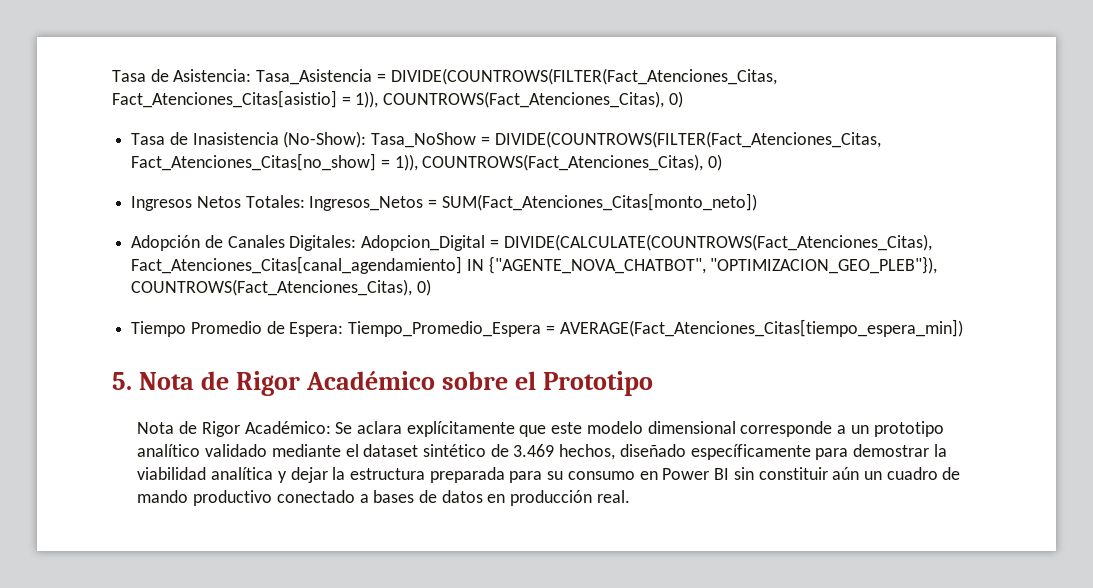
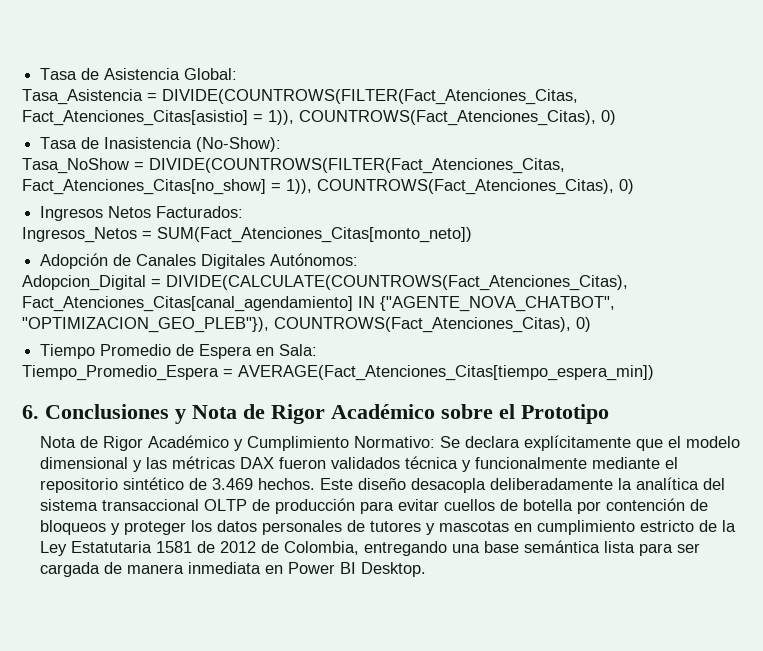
- Tasa de Asistencia: Tasa_Asistencia = DIVIDE(COUNTROWS(FILTER(Fact_Atenciones_Citas, Fact_Atenciones_Citas[asistio] = 1)), COUNTROWS(Fact_Atenciones_Citas), 0)
+ Tasa de Asistencia Global:
+ Tasa_Asistencia = DIVIDE(COUNTROWS(FILTER(Fact_Atenciones_Citas, Fact_Atenciones_Citas[asistio] = 1)), COUNTROWS(Fact_Atenciones_Citas), 0)
- Tasa de Inasistencia (No-Show): Tasa_NoShow = DIVIDE(COUNTROWS(FILTER(Fact_Atenciones_Citas, Fact_Atenciones_Citas[no_show] = 1)), COUNTROWS(Fact_Atenciones_Citas), 0)
+ Tasa de Inasistencia (No-Show):
+ Tasa_NoShow = DIVIDE(COUNTROWS(FILTER(Fact_Atenciones_Citas, Fact_Atenciones_Citas[no_show] = 1)), COUNTROWS(Fact_Atenciones_Citas), 0)
- Ingresos Netos Totales: Ingresos_Netos = SUM(Fact_Atenciones_Citas[monto_neto])
+ Ingresos Netos Facturados:
+ Ingresos_Netos = SUM(Fact_Atenciones_Citas[monto_neto])
- Adopción de Canales Digitales: Adopcion_Digital = DIVIDE(CALCULATE(COUNTROWS(Fact_Atenciones_Citas), Fact_Atenciones_Citas[canal_agendamiento] IN {"AGENTE_NOVA_CHATBOT", "OPTIMIZACION_GEO_PLEB"}), COUNTROWS(Fact_Atenciones_Citas), 0)
+ Adopción de Canales Digitales Autónomos:
+ Adopcion_Digital = DIVIDE(CALCULATE(COUNTROWS(Fact_Atenciones_Citas), Fact_Atenciones_Citas[canal_agendamiento] IN {"AGENTE_NOVA_CHATBOT", "OPTIMIZACION_GEO_PLEB"}), COUNTROWS(Fact_Atenciones_Citas), 0)
- Tiempo Promedio de Espera: Tiempo_Promedio_Espera = AVERAGE(Fact_Atenciones_Citas[tiempo_espera_min])
+ Tiempo Promedio de Espera en Sala:
+ Tiempo_Promedio_Espera = AVERAGE(Fact_Atenciones_Citas[tiempo_espera_min])
- 5. Nota de Rigor Académico sobre el Prototipo
+ 6. Conclusiones y Nota de Rigor Académico sobre el Prototipo
- Nota de Rigor Académico: Se aclara explícitamente que este modelo dimensional corresponde a un prototipo analítico validado mediante el dataset sintético de 3.469 hechos, diseñado específicamente para demostrar la viabilidad analítica y dejar la estructura preparada para su consumo en Power BI sin constituir aún un cuadro de mando productivo conectado a bases de datos en producción real.
+ Nota de Rigor Académico y Cumplimiento Normativo: Se declara explícitamente que el modelo dimensional y las métricas DAX fueron validados técnica y funcionalmente mediante el repositorio sintético de 3.469 hechos. Este diseño desacopla deliberadamente la analítica del sistema transaccional OLTP de producción para evitar cuellos de botella por contención de bloqueos y proteger los datos personales de tutores y mascotas en cumplimiento estricto de la Ley Estatutaria 1581 de 2012 de Colombia, entregando una base semántica lista para ser cargada de manera inmediata en Power BI Desktop.

